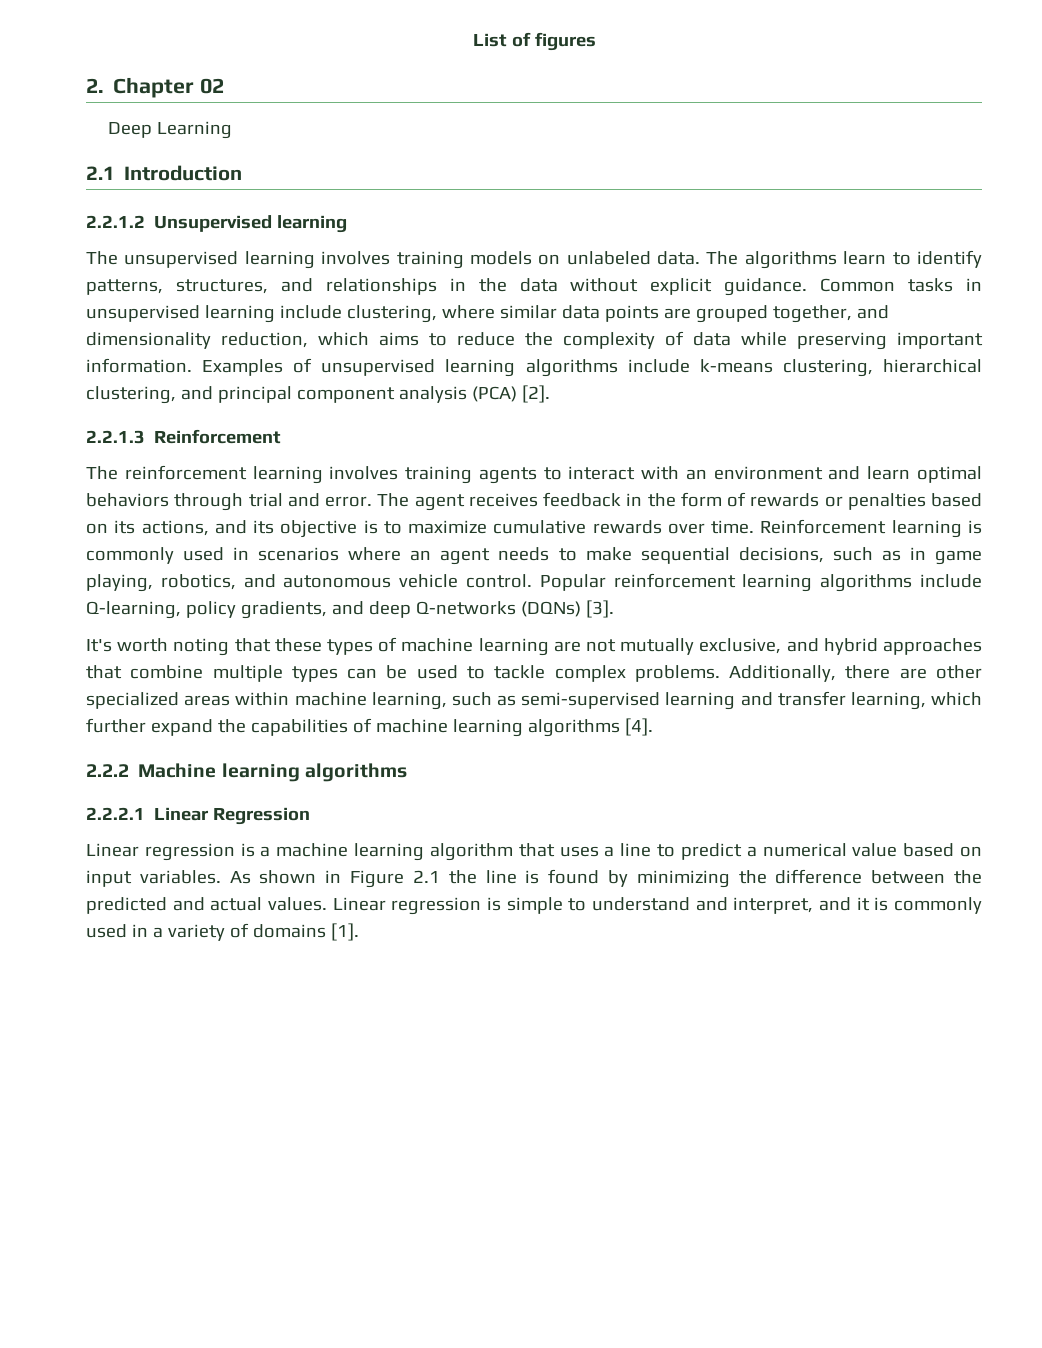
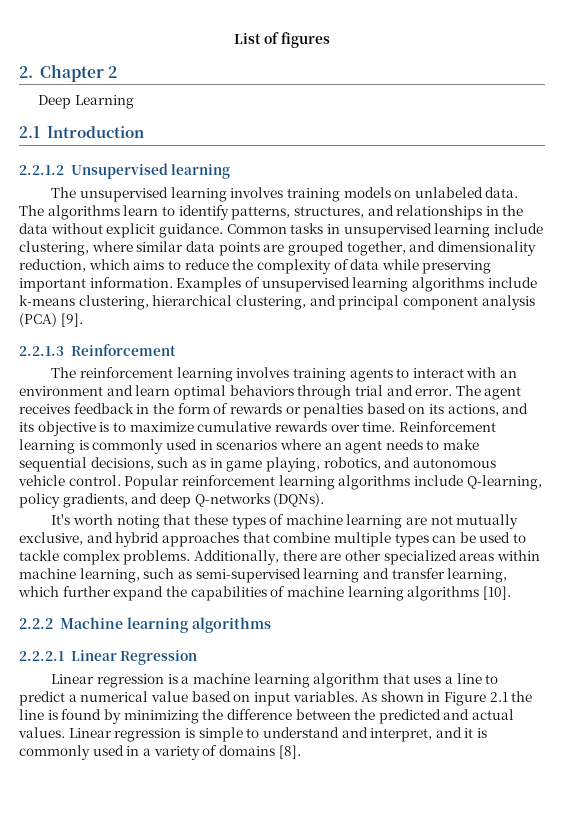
- 2. Chapter 02
+ 2. Chapter 2
- Examples of unsupervised learning algorithms include k-means clustering, hierarchical clustering, and principal component analysis (PCA) [2].
+ Examples of unsupervised learning algorithms include k-means clustering, hierarchical clustering, and principal component analysis (PCA) [9].
- Popular reinforcement learning algorithms include Q-learning, policy gradients, and deep Q-networks (DQNs) [3].
+ Popular reinforcement learning algorithms include Q-learning, policy gradients, and deep Q-networks (DQNs).
- Additionally, there are other specialized areas within machine learning, such as semi-supervised learning and transfer learning, which further expand the capabilities of machine learning algorithms [4].
+ Additionally, there are other specialized areas within machine learning, such as semi-supervised learning and transfer learning, which further expand the capabilities of machine learning algorithms [10].
- Linear regression is simple to understand and interpret, and it is commonly used in a variety of domains [1].
+ Linear regression is simple to understand and interpret, and it is commonly used in a variety of domains [8].

